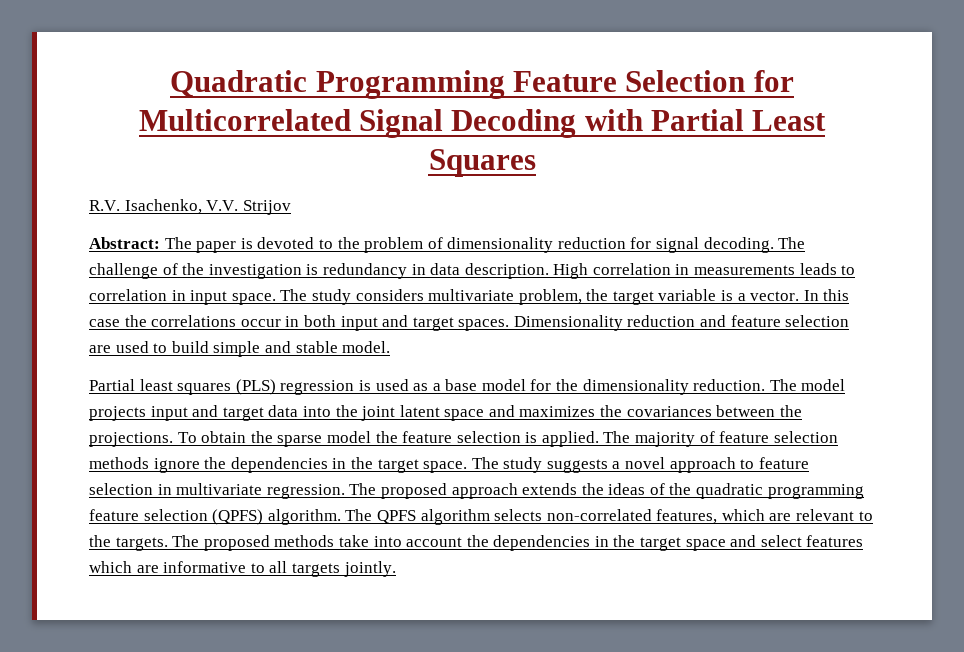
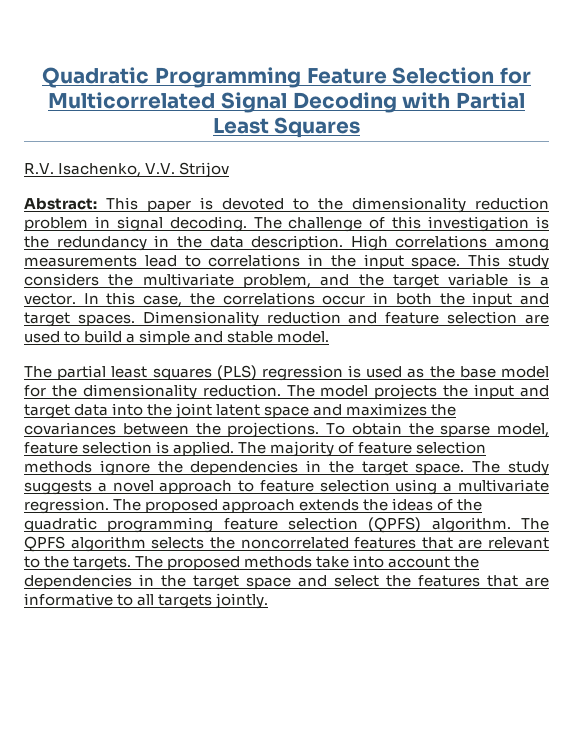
- Abstract: The paper is devoted to the problem of dimensionality reduction for signal decoding.
+ Abstract: This paper is devoted to the dimensionality reduction problem in signal decoding.
- The challenge of the investigation is redundancy in data description.
+ The challenge of this investigation is the redundancy in the data description.
- High correlation in measurements leads to correlation in input space.
+ High correlations among measurements lead to correlations in the input space.
- The study considers multivariate problem, the target variable is a vector.
+ This study considers the multivariate problem, and the target variable is a vector.
- In this case the correlations occur in both input and target spaces.
+ In this case, the correlations occur in both the input and target spaces.
- Dimensionality reduction and feature selection are used to build simple and stable model.
+ Dimensionality reduction and feature selection are used to build a simple and stable model.
- Partial least squares (PLS) regression is used as a base model for the dimensionality reduction.
+ The partial least squares (PLS) regression is used as the base model for the dimensionality reduction.
- The model projects input and target data into the joint latent space and maximizes the covariances between the projections.
+ The model projects the input and target data into the joint latent space and maximizes the covariances between the projections.
- To obtain the sparse model the feature selection is applied.
+ To obtain the sparse model, feature selection is applied.
- The study suggests a novel approach to feature selection in multivariate regression.
+ The study suggests a novel approach to feature selection using a multivariate regression.
- The QPFS algorithm selects non-correlated features, which are relevant to the targets.
+ The QPFS algorithm selects the noncorrelated features that are relevant to the targets.
- The proposed methods take into account the dependencies in the target space and select features which are informative to all targets jointly.
+ The proposed methods take into account the dependencies in the target space and select the features that are informative to all targets jointly.

